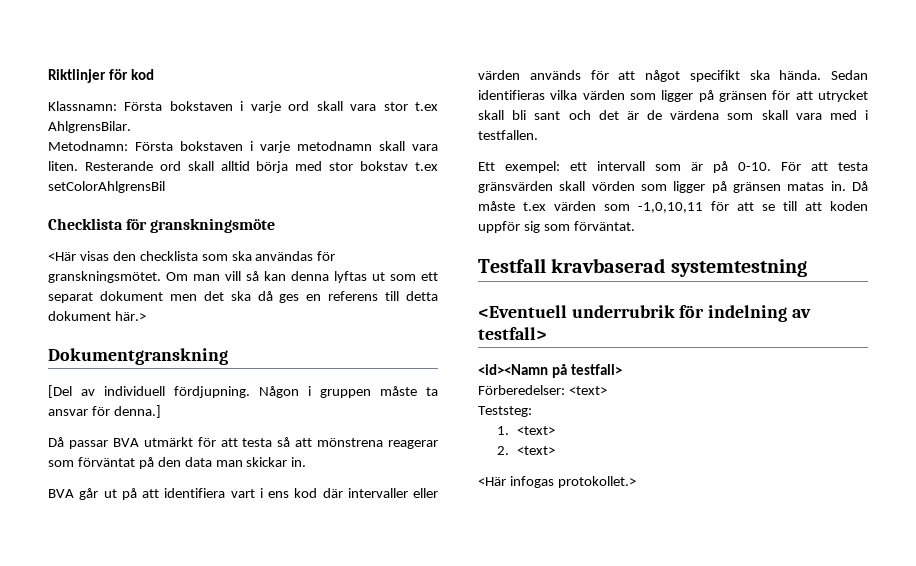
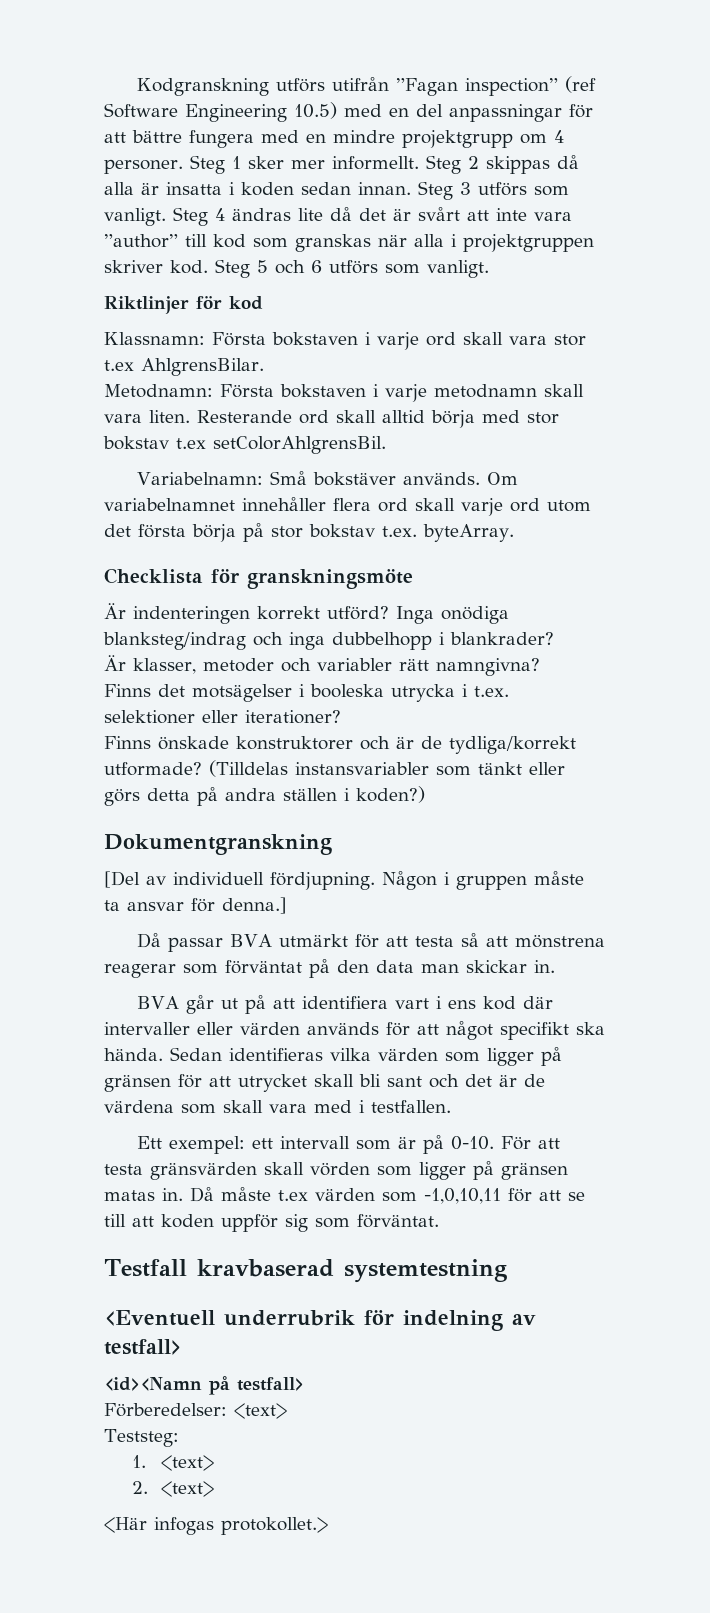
+ Kodgranskning utförs utifrån ”Fagan inspection” (ref Software Engineering 10.5) med en del anpassningar för att bättre fungera med en mindre projektgrupp om 4 personer. Steg 1 sker mer informellt. Steg 2 skippas då alla är insatta i koden sedan innan. Steg 3 utförs som vanligt. Steg 4 ändras lite då det är svårt att inte vara ”author” till kod som granskas när alla i projektgruppen skriver kod. Steg 5 och 6 utförs som vanligt.
- Resterande ord skall alltid börja med stor bokstav t.ex setColorAhlgrensBil
+ Resterande ord skall alltid börja med stor bokstav t.ex setColorAhlgrensBil.
+ Variabelnamn: Små bokstäver används. Om variabelnamnet innehåller flera ord skall varje ord utom det första börja på stor bokstav t.ex. byteArray.
  Checklista för granskningsmöte
- <Här visas den checklista som ska användas för granskningsmötet. Om man vill så kan denna lyftas ut som ett separat dokument men det ska då ges en referens till detta dokument här.>
+ Är indenteringen korrekt utförd? Inga onödiga blanksteg/indrag och inga dubbelhopp i blankrader?
+ Är klasser, metoder och variabler rätt namngivna?
+ Finns det motsägelser i booleska utrycka i t.ex. selektioner eller iterationer?
+ Finns önskade konstruktorer och är de tydliga/korrekt utformade? (Tilldelas instansvariabler som tänkt eller görs detta på andra ställen i koden?)

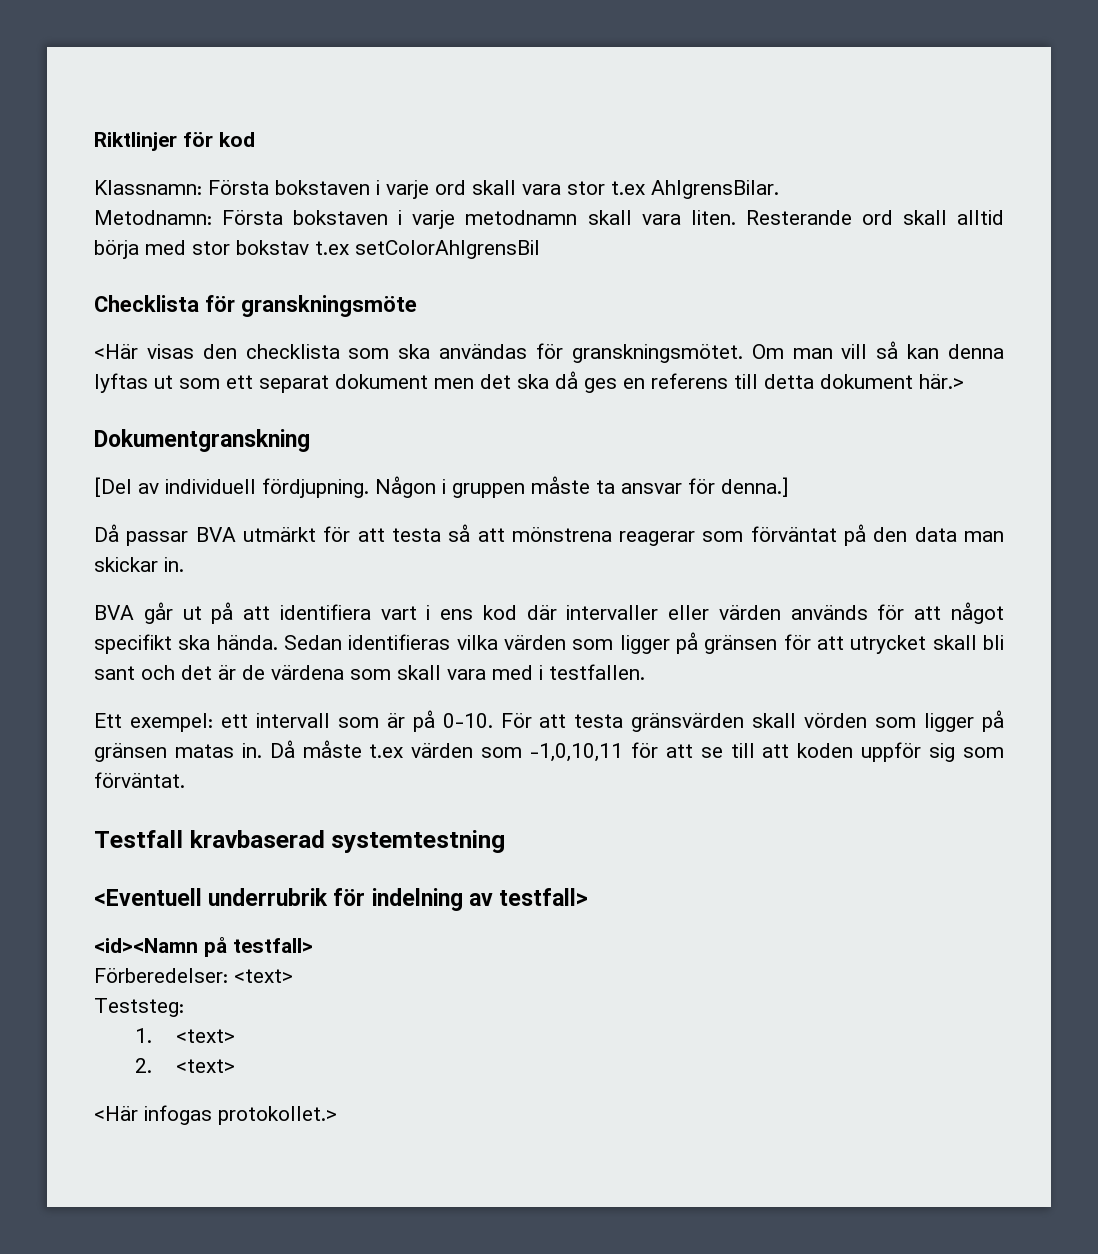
- Kodgranskning utförs utifrån ”Fagan inspection” (ref Software Engineering 10.5) med en del anpassningar för att bättre fungera med en mindre projektgrupp om 4 personer. Steg 1 sker mer informellt. Steg 2 skippas då alla är insatta i koden sedan innan. Steg 3 utförs som vanligt. Steg 4 ändras lite då det är svårt att inte vara ”author” till kod som granskas när alla i projektgruppen skriver kod. Steg 5 och 6 utförs som vanligt.
- Resterande ord skall alltid börja med stor bokstav t.ex setColorAhlgrensBil.
- Variabelnamn: Små bokstäver används. Om variabelnamnet innehåller flera ord skall varje ord utom det första börja på stor bokstav t.ex. byteArray.
+ Resterande ord skall alltid börja med stor bokstav t.ex setColorAhlgrensBil
  Checklista för granskningsmöte
- Är indenteringen korrekt utförd? Inga onödiga blanksteg/indrag och inga dubbelhopp i blankrader?
- Är klasser, metoder och variabler rätt namngivna?
- Finns det motsägelser i booleska utrycka i t.ex. selektioner eller iterationer?
- Finns önskade konstruktorer och är de tydliga/korrekt utformade? (Tilldelas instansvariabler som tänkt eller görs detta på andra ställen i koden?)
+ <Här visas den checklista som ska användas för granskningsmötet. Om man vill så kan denna lyftas ut som ett separat dokument men det ska då ges en referens till detta dokument här.>

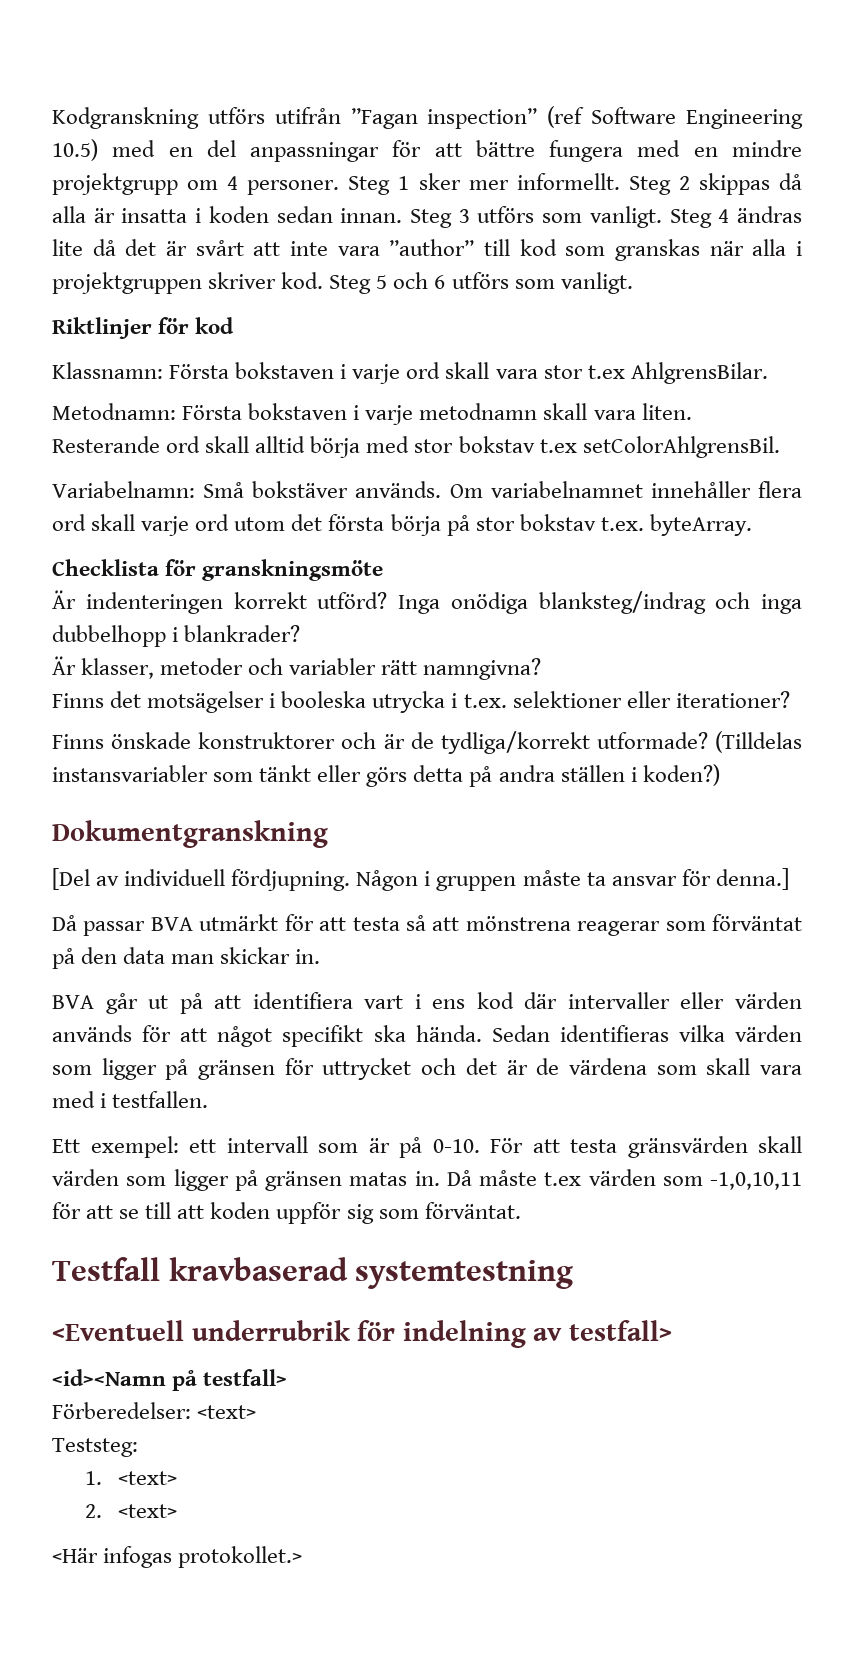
+ Kodgranskning utförs utifrån ”Fagan inspection” (ref Software Engineering 10.5) med en del anpassningar för att bättre fungera med en mindre projektgrupp om 4 personer. Steg 1 sker mer informellt. Steg 2 skippas då alla är insatta i koden sedan innan. Steg 3 utförs som vanligt. Steg 4 ändras lite då det är svårt att inte vara ”author” till kod som granskas när alla i projektgruppen skriver kod. Steg 5 och 6 utförs som vanligt.
- Resterande ord skall alltid börja med stor bokstav t.ex setColorAhlgrensBil
+ Resterande ord skall alltid börja med stor bokstav t.ex setColorAhlgrensBil.
+ Variabelnamn: Små bokstäver används. Om variabelnamnet innehåller flera ord skall varje ord utom det första börja på stor bokstav t.ex. byteArray.
  Checklista för granskningsmöte
- <Här visas den checklista som ska användas för granskningsmötet. Om man vill så kan denna lyftas ut som ett separat dokument men det ska då ges en referens till detta dokument här.>
+ Är indenteringen korrekt utförd? Inga onödiga blanksteg/indrag och inga dubbelhopp i blankrader?
+ Är klasser, metoder och variabler rätt namngivna?
+ Finns det motsägelser i booleska utrycka i t.ex. selektioner eller iterationer?
+ Finns önskade konstruktorer och är de tydliga/korrekt utformade? (Tilldelas instansvariabler som tänkt eller görs detta på andra ställen i koden?)
- Sedan identifieras vilka värden som ligger på gränsen för att utrycket skall bli sant och det är de värdena som skall vara med i testfallen.
+ Sedan identifieras vilka värden som ligger på gränsen för uttrycket och det är de värdena som skall vara med i testfallen.
- För att testa gränsvärden skall vörden som ligger på gränsen matas in.
+ För att testa gränsvärden skall värden som ligger på gränsen matas in.

